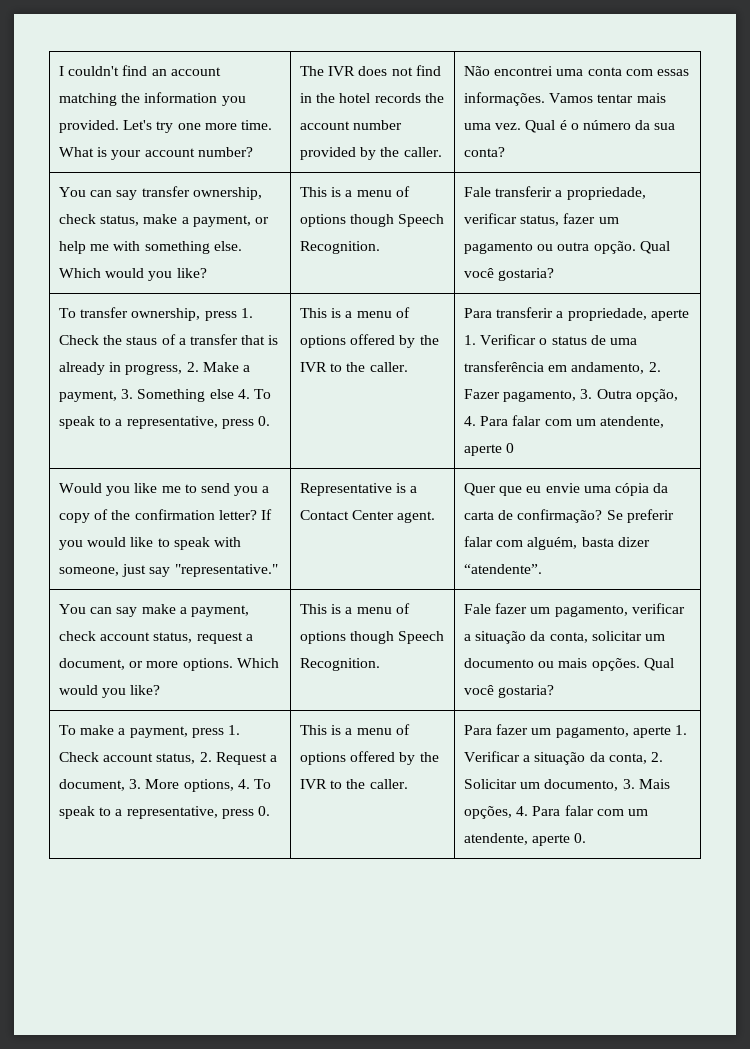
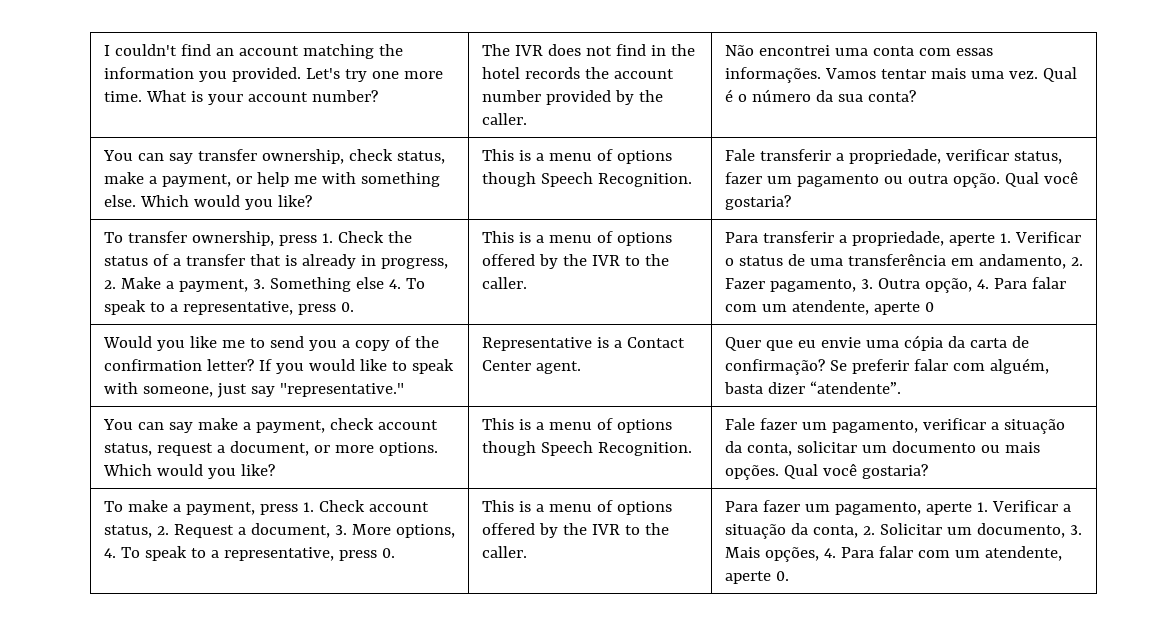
- To transfer ownership, press 1. Check the staus of a transfer that is already in progress, 2. Make a payment, 3. Something else 4. To speak to a representative, press 0.
+ To transfer ownership, press 1. Check the status of a transfer that is already in progress, 2. Make a payment, 3. Something else 4. To speak to a representative, press 0.

